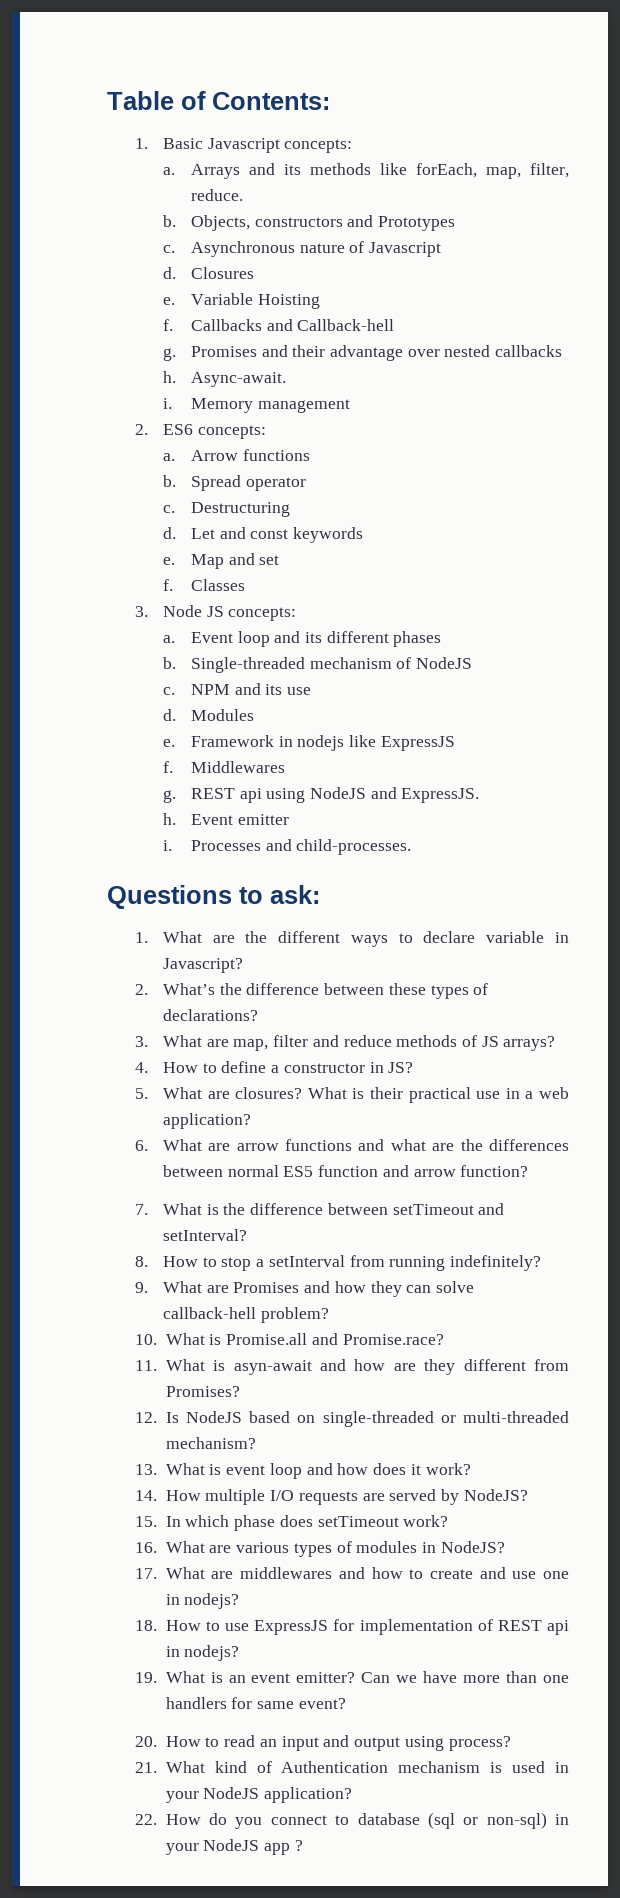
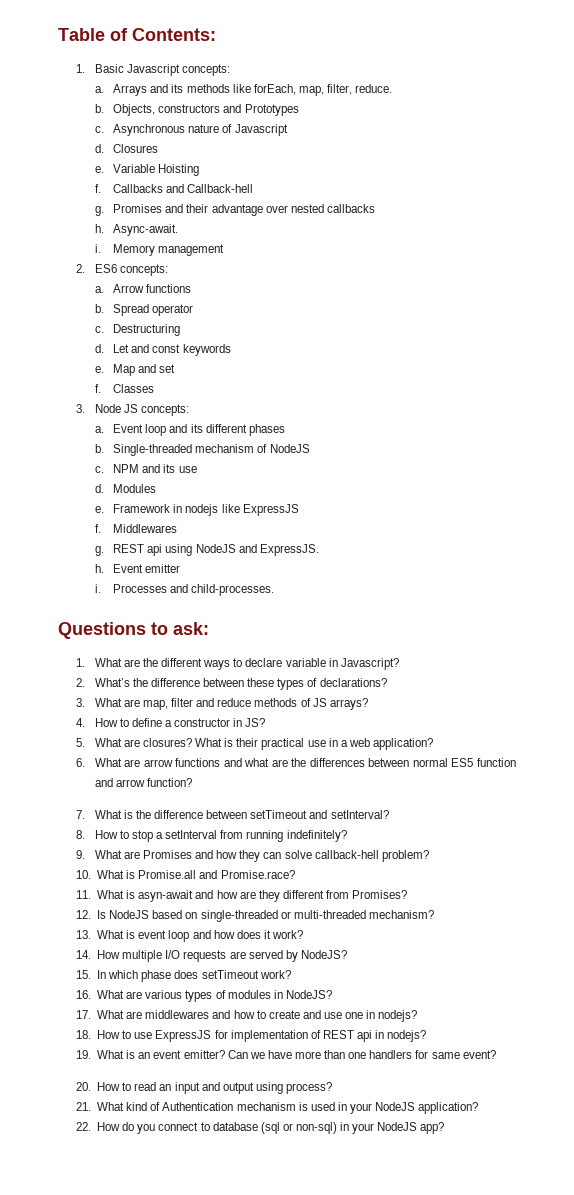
- 22. How do you connect to database (sql or non-sql) in your NodeJS app ?
+ 22. How do you connect to database (sql or non-sql) in your NodeJS app?

